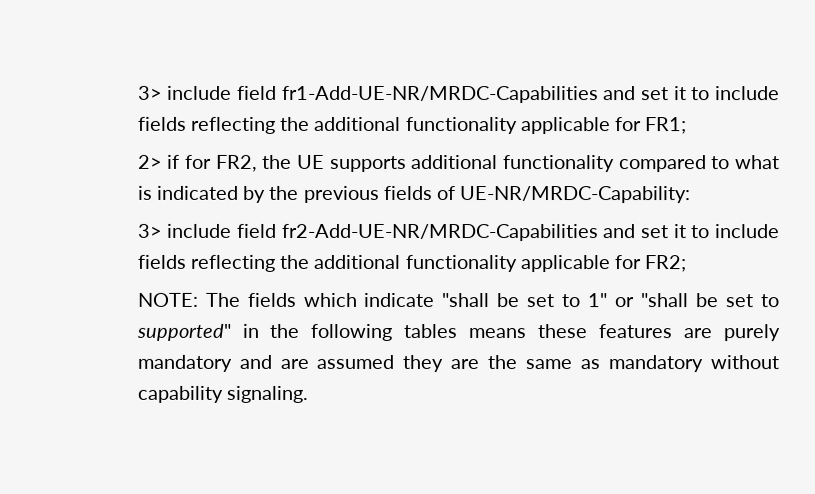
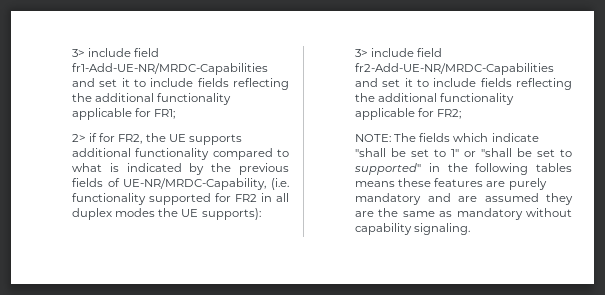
- 2> if for FR2, the UE supports additional functionality compared to what is indicated by the previous fields of UE-NR/MRDC-Capability:
+ 2> if for FR2, the UE supports additional functionality compared to what is indicated by the previous fields of UE-NR/MRDC-Capability, (i.e. functionality supported for FR2 in all duplex modes the UE supports):

